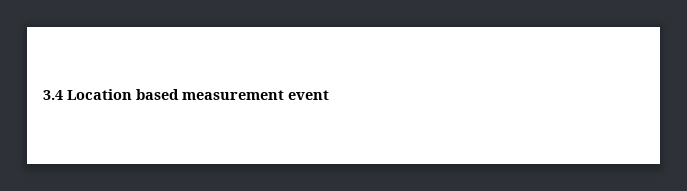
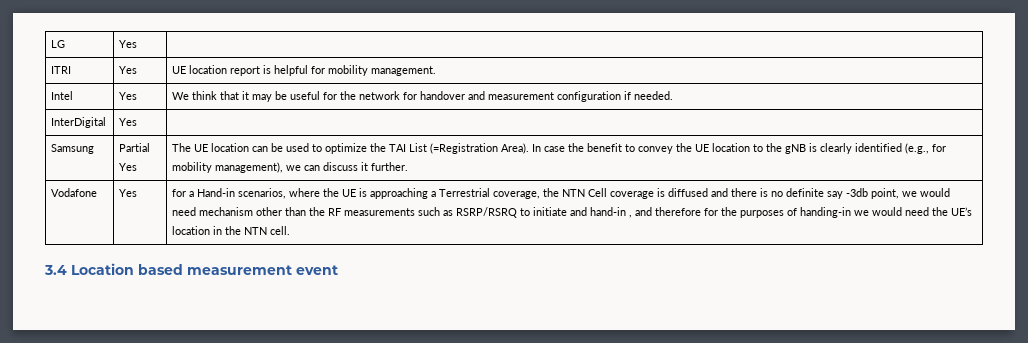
+ LG | Yes |
+ ITRI | Yes | UE location report is helpful for mobility management.
+ Intel | Yes | We think that it may be useful for the network for handover and measurement configuration if needed.
+ InterDigital | Yes |
+ Samsung | Partial Yes | The UE location can be used to optimize the TAI List (=Registration Area). In case the benefit to convey the UE location to the gNB is clearly identified (e.g., for mobility management), we can discuss it further.
+ Vodafone | Yes | for a Hand-in scenarios, where the UE is approaching a Terrestrial coverage, the NTN Cell coverage is diffused and there is no definite say -3db point, we would need mechanism other than the RF measurements such as RSRP/RSRQ to initiate and hand-in , and therefore for the purposes of handing-in we would need the UE’s location in the NTN cell.

